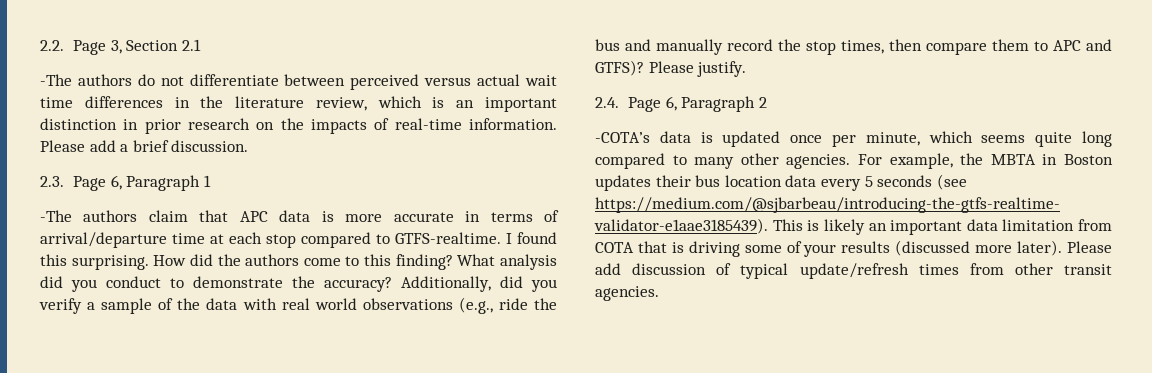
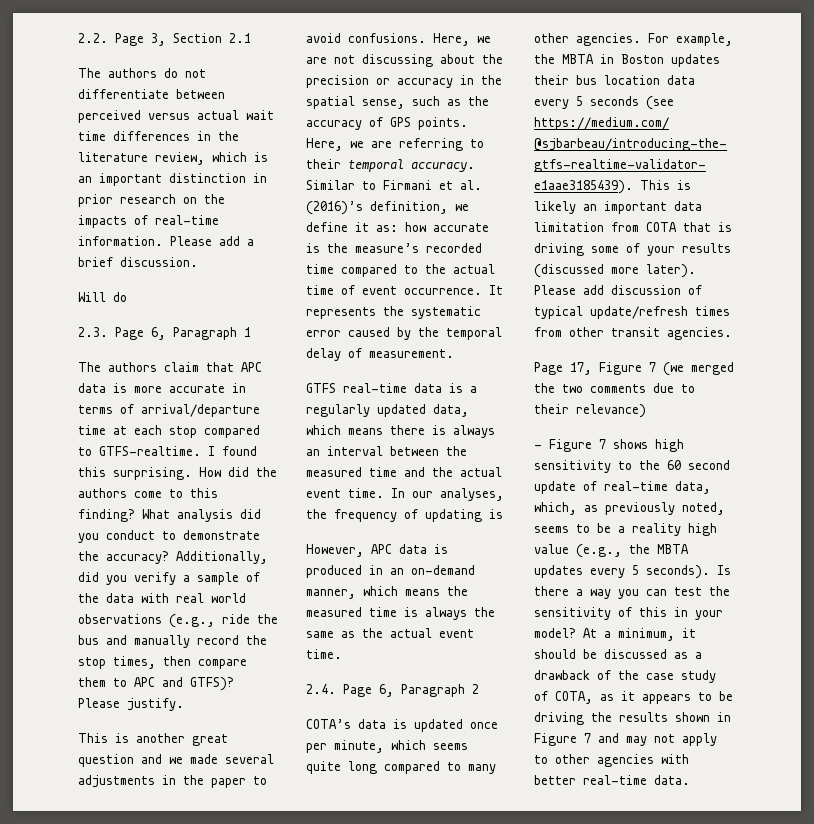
- -The authors do not differentiate between perceived versus actual wait time differences in the literature review, which is an important distinction in prior research on the impacts of real-time information.
+ The authors do not differentiate between perceived versus actual wait time differences in the literature review, which is an important distinction in prior research on the impacts of real-time information.
+ Will do
- -The authors claim that APC data is more accurate in terms of arrival/departure time at each stop compared to GTFS-realtime.
+ The authors claim that APC data is more accurate in terms of arrival/departure time at each stop compared to GTFS-realtime.
+ This is another great question and we made several adjustments in the paper to avoid confusions. Here, we are not discussing about the precision or accuracy in the spatial sense, such as the accuracy of GPS points. Here, we are referring to their temporal accuracy. Similar to Firmani et al. (2016)’s definition, we define it as: how accurate is the measure’s recorded time compared to the actual time of event occurrence. It represents the systematic error caused by the temporal delay of measurement.
+ GTFS real-time data is a regularly updated data, which means there is always an interval between the measured time and the actual event time. In our analyses, the frequency of updating is
+ However, APC data is produced in an on-demand manner, which means the measured time is always the same as the actual event time.
- -COTA’s data is updated once per minute, which seems quite long compared to many other agencies.
+ COTA’s data is updated once per minute, which seems quite long compared to many other agencies.
+ Page 17, Figure 7 (we merged the two comments due to their relevance)
+ - Figure 7 shows high sensitivity to the 60 second update of real-time data, which, as previously noted, seems to be a reality high value (e.g., the MBTA updates every 5 seconds). Is there a way you can test the sensitivity of this in your model? At a minimum, it should be discussed as a drawback of the case study of COTA, as it appears to be driving the results shown in Figure 7 and may not apply to other agencies with better real-time data.

